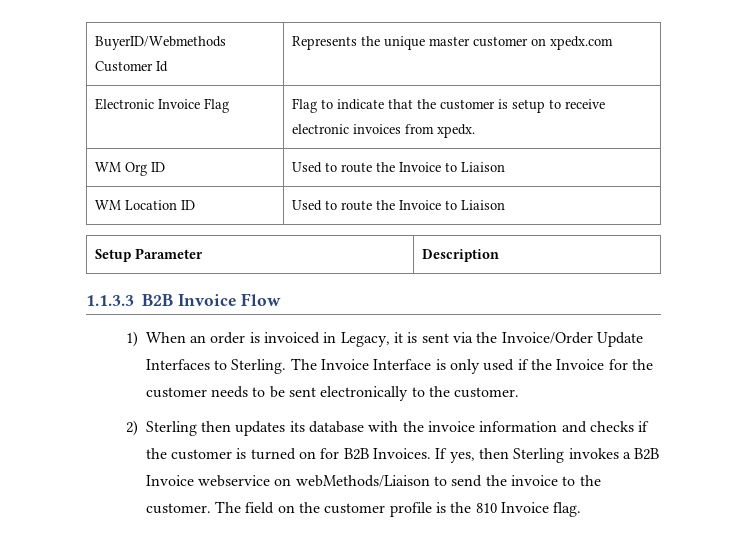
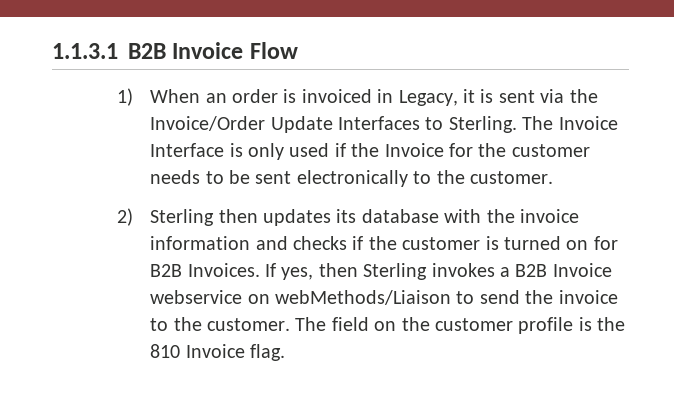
- BuyerID/Webmethods Customer Id | Represents the unique master customer on xpedx.com
- Electronic Invoice Flag | Flag to indicate that the customer is setup to receive electronic invoices from xpedx.
- WM Org ID | Used to route the Invoice to Liaison
- WM Location ID | Used to route the Invoice to Liaison
- Setup Parameter | Description
- 1.1.3.3 B2B Invoice Flow
+ 1.1.3.1 B2B Invoice Flow

